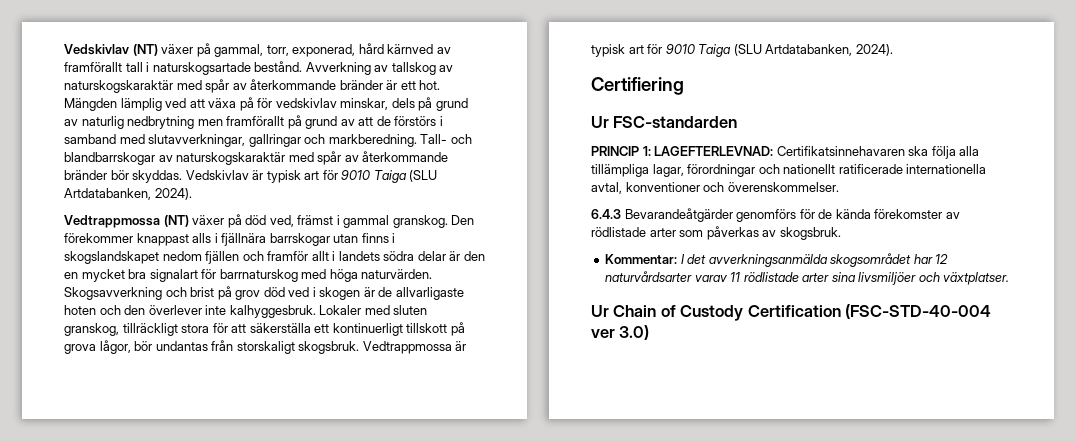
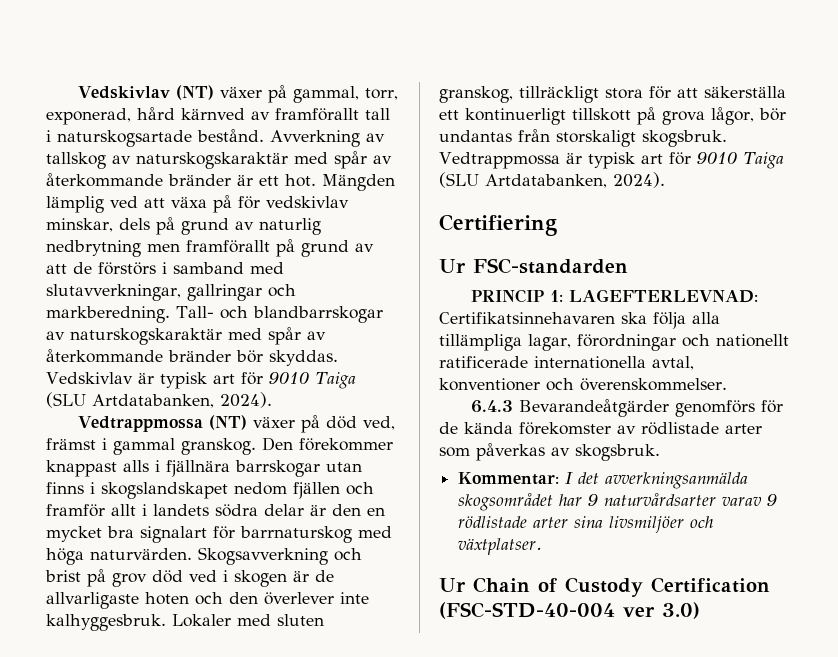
- Kommentar: I det avverkningsanmälda skogsområdet har 12 naturvårdsarter varav 11 rödlistade arter sina livsmiljöer och växtplatser.
+ Kommentar: I det avverkningsanmälda skogsområdet har 9 naturvårdsarter varav 9 rödlistade arter sina livsmiljöer och växtplatser.

